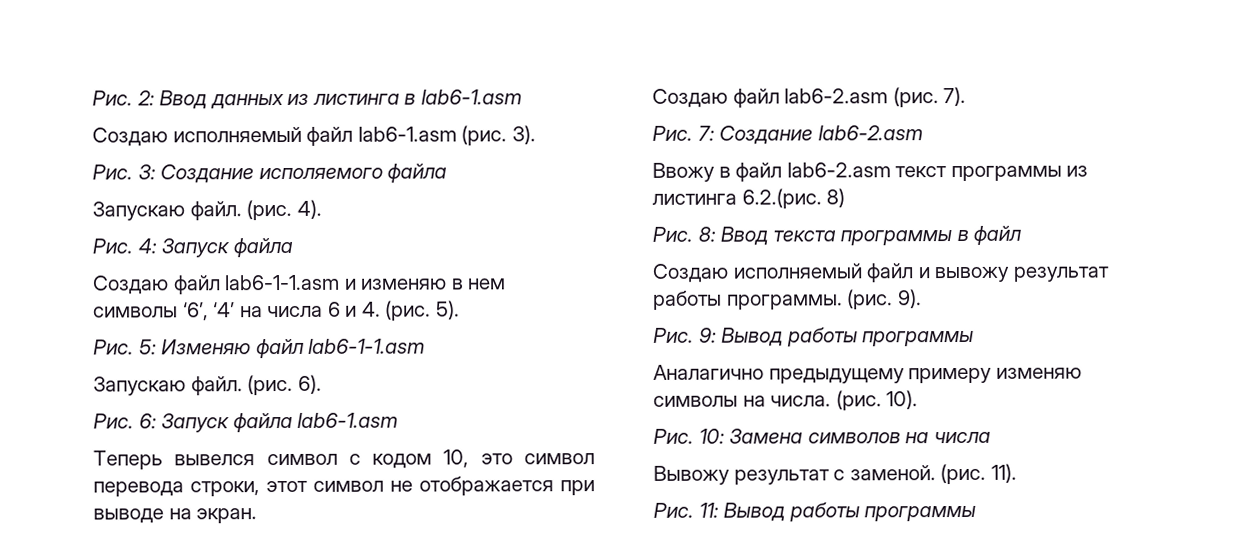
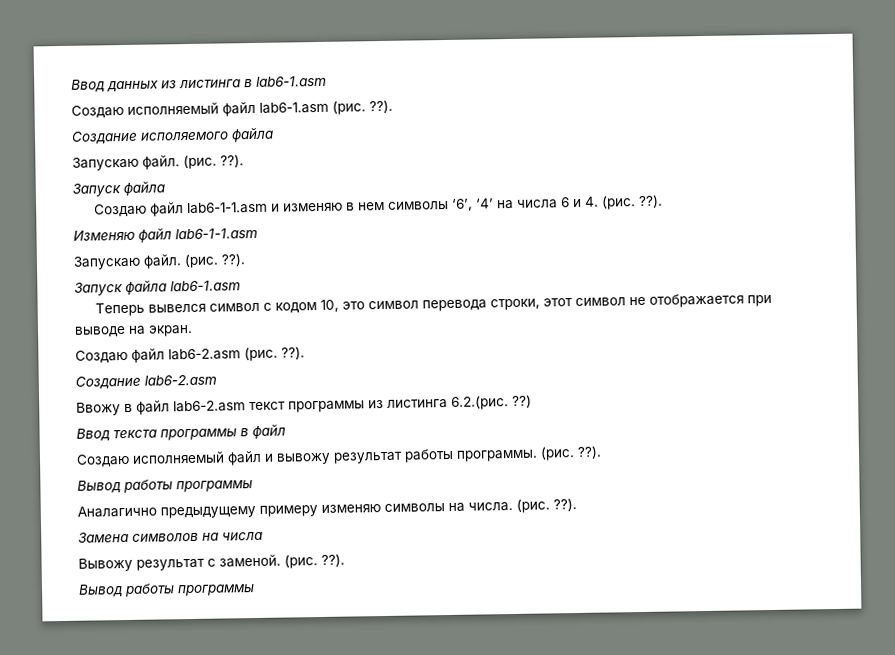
- Рис. 2: Ввод данных из листинга в lab6-1.asm
+ Ввод данных из листинга в lab6-1.asm
- Создаю исполняемый файл lab6-1.asm (рис. 3).
- Рис. 3: Создание исполяемого файла
+ Создаю исполняемый файл lab6-1.asm (рис. ??).
+ Создание исполяемого файла
- Запускаю файл. (рис. 4).
- Рис. 4: Запуск файла
+ Запускаю файл. (рис. ??).
+ Запуск файла
- Создаю файл lab6-1-1.asm и изменяю в нем символы ‘6’, ‘4’ на числа 6 и 4. (рис. 5).
- Рис. 5: Изменяю файл lab6-1-1.asm
+ Создаю файл lab6-1-1.asm и изменяю в нем символы ‘6’, ‘4’ на числа 6 и 4. (рис. ??).
+ Изменяю файл lab6-1-1.asm
- Запускаю файл. (рис. 6).
- Рис. 6: Запуск файла lab6-1.asm
+ Запускаю файл. (рис. ??).
+ Запуск файла lab6-1.asm
- Создаю файл lab6-2.asm (рис. 7).
- Рис. 7: Создание lab6-2.asm
+ Создаю файл lab6-2.asm (рис. ??).
+ Создание lab6-2.asm
- Ввожу в файл lab6-2.asm текст программы из листинга 6.2.(рис. 8)
- Рис. 8: Ввод текста программы в файл
+ Ввожу в файл lab6-2.asm текст программы из листинга 6.2.(рис. ??)
+ Ввод текста программы в файл
- Создаю исполняемый файл и вывожу результат работы программы. (рис. 9).
- Рис. 9: Вывод работы программы
+ Создаю исполняемый файл и вывожу результат работы программы. (рис. ??).
+ Вывод работы программы
- Аналагично предыдущему примеру изменяю символы на числа. (рис. 10).
- Рис. 10: Замена символов на числа
+ Аналагично предыдущему примеру изменяю символы на числа. (рис. ??).
+ Замена символов на числа
- Вывожу результат с заменой. (рис. 11).
- Рис. 11: Вывод работы программы
+ Вывожу результат с заменой. (рис. ??).
+ Вывод работы программы

